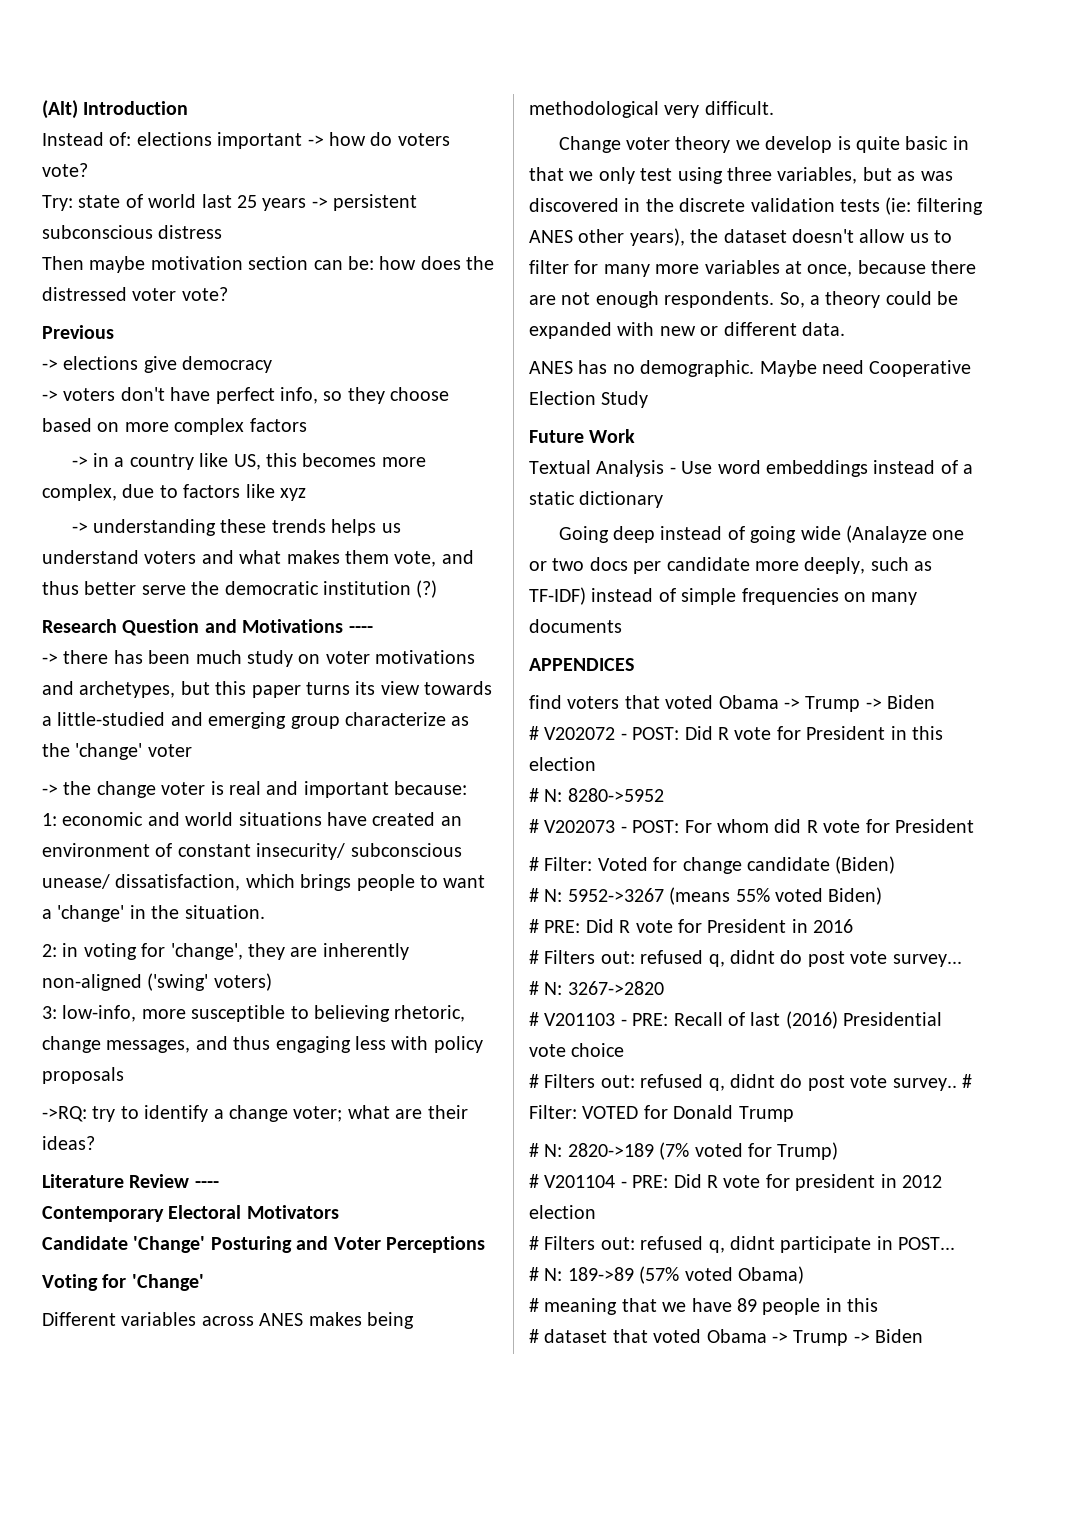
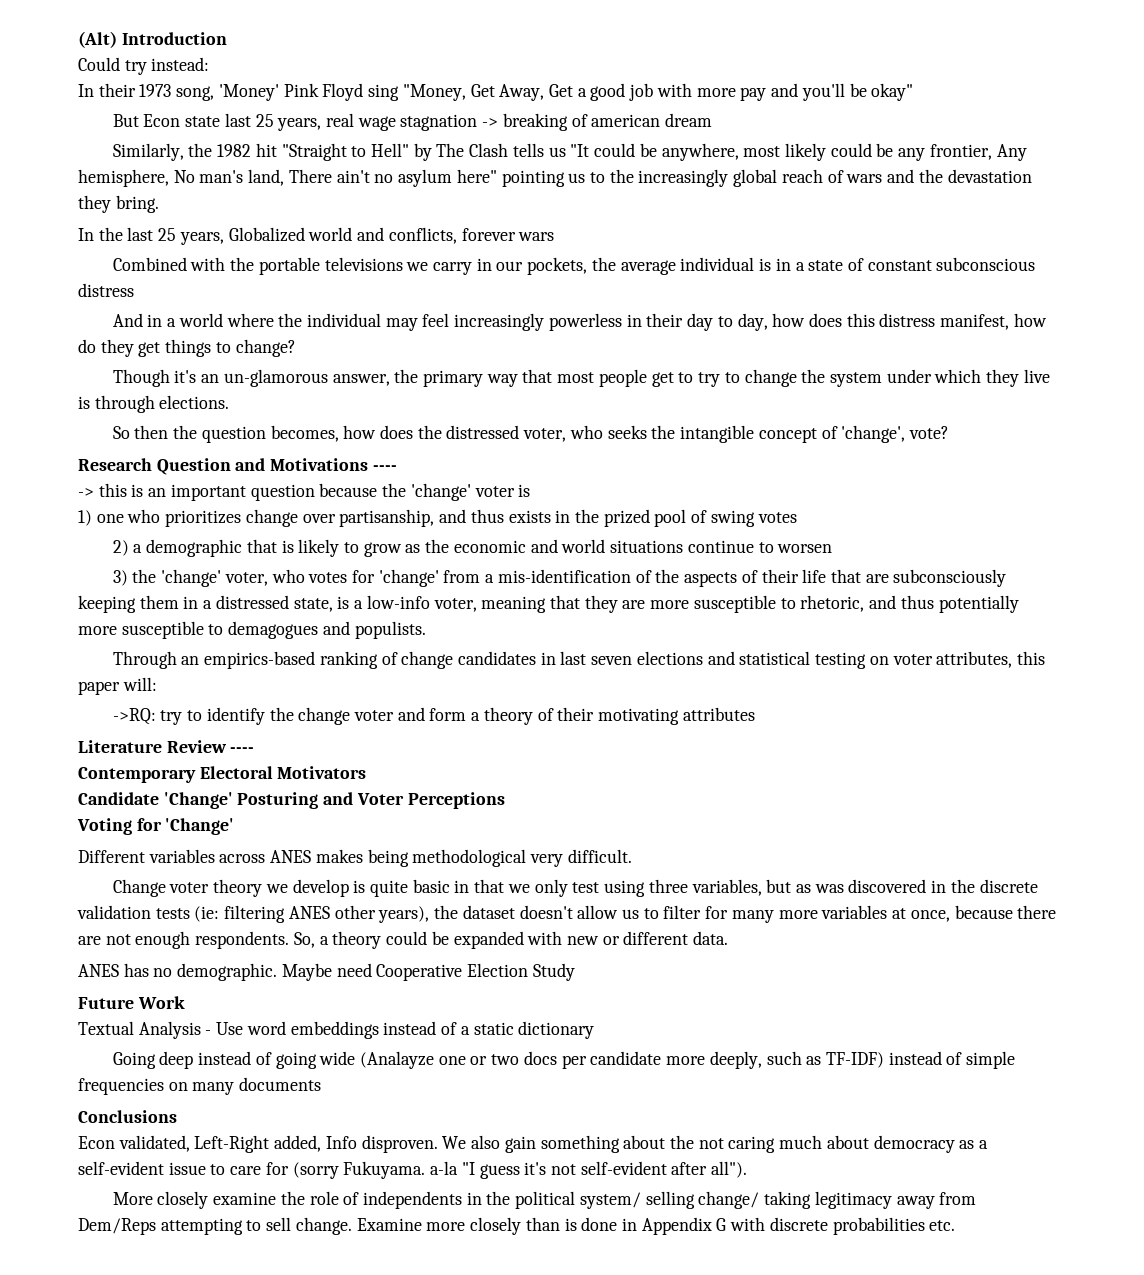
- Instead of: elections important -> how do voters vote?
- Try: state of world last 25 years -> persistent subconscious distress
- Then maybe motivation section can be: how does the distressed voter vote?
- Previous
- -> elections give democracy
- -> voters don't have perfect info, so they choose based on more complex factors
- -> in a country like US, this becomes more complex, due to factors like xyz
- -> understanding these trends helps us understand voters and what makes them vote, and thus better serve the democratic institution (?)
+ Could try instead:
+ In their 1973 song, 'Money' Pink Floyd sing "Money, Get Away, Get a good job with more pay and you'll be okay"
+ But Econ state last 25 years, real wage stagnation -> breaking of american dream
+ Similarly, the 1982 hit "Straight to Hell" by The Clash tells us "It could be anywhere, most likely could be any frontier, Any hemisphere, No man's land, There ain't no asylum here" pointing us to the increasingly global reach of wars and the devastation they bring.
+ In the last 25 years, Globalized world and conflicts, forever wars
+ Combined with the portable televisions we carry in our pockets, the average individual is in a state of constant subconscious distress
+ And in a world where the individual may feel increasingly powerless in their day to day, how does this distress manifest, how do they get things to change?
+ Though it's an un-glamorous answer, the primary way that most people get to try to change the system under which they live is through elections.
+ So then the question becomes, how does the distressed voter, who seeks the intangible concept of 'change', vote?
- -> there has been much study on voter motivations and archetypes, but this paper turns its view towards a little-studied and emerging group characterize as the 'change' voter
- -> the change voter is real and important because:
- 1: economic and world situations have created an environment of constant insecurity/ subconscious unease/ dissatisfaction, which brings people to want a 'change' in the situation.
- 2: in voting for 'change', they are inherently non-aligned ('swing' voters)
- 3: low-info, more susceptible to believing rhetoric, change messages, and thus engaging less with policy proposals
- ->RQ: try to identify a change voter; what are their ideas?
+ -> this is an important question because the 'change' voter is
+ 1) one who prioritizes change over partisanship, and thus exists in the prized pool of swing votes
+ 2) a demographic that is likely to grow as the economic and world situations continue to worsen
+ 3) the 'change' voter, who votes for 'change' from a mis-identification of the aspects of their life that are subconsciously keeping them in a distressed state, is a low-info voter, meaning that they are more susceptible to rhetoric, and thus potentially more susceptible to demagogues and populists.
+ Through an empirics-based ranking of change candidates in last seven elections and statistical testing on voter attributes, this paper will:
+ ->RQ: try to identify the change voter and form a theory of their motivating attributes
- APPENDICES
- find voters that voted Obama -> Trump -> Biden
- # V202072 - POST: Did R vote for President in this election
- # N: 8280->5952
- # V202073 - POST: For whom did R vote for President
- # Filter: Voted for change candidate (Biden)
- # N: 5952->3267 (means 55% voted Biden)
- # PRE: Did R vote for President in 2016
- # Filters out: refused q, didnt do post vote survey...
- # N: 3267->2820
- # V201103 - PRE: Recall of last (2016) Presidential vote choice
- # Filters out: refused q, didnt do post vote survey.. # Filter: VOTED for Donald Trump
- # N: 2820->189 (7% voted for Trump)
- # V201104 - PRE: Did R vote for president in 2012 election
- # Filters out: refused q, didnt participate in POST...
- # N: 189->89 (57% voted Obama)
- # meaning that we have 89 people in this
- # dataset that voted Obama -> Trump -> Biden
+ Conclusions
+ Econ validated, Left-Right added, Info disproven. We also gain something about the not caring much about democracy as a self-evident issue to care for (sorry Fukuyama. a-la "I guess it's not self-evident after all").
+ More closely examine the role of independents in the political system/ selling change/ taking legitimacy away from Dem/Reps attempting to sell change. Examine more closely than is done in Appendix G with discrete probabilities etc.

